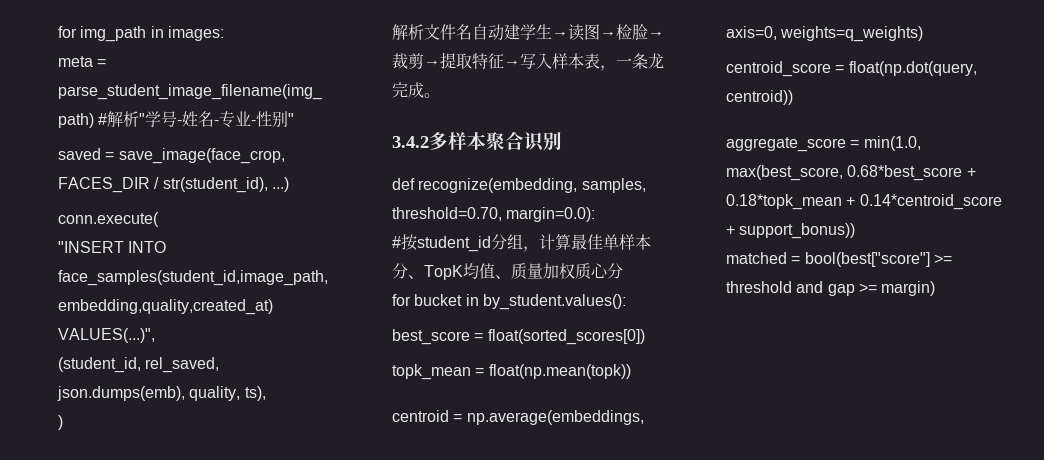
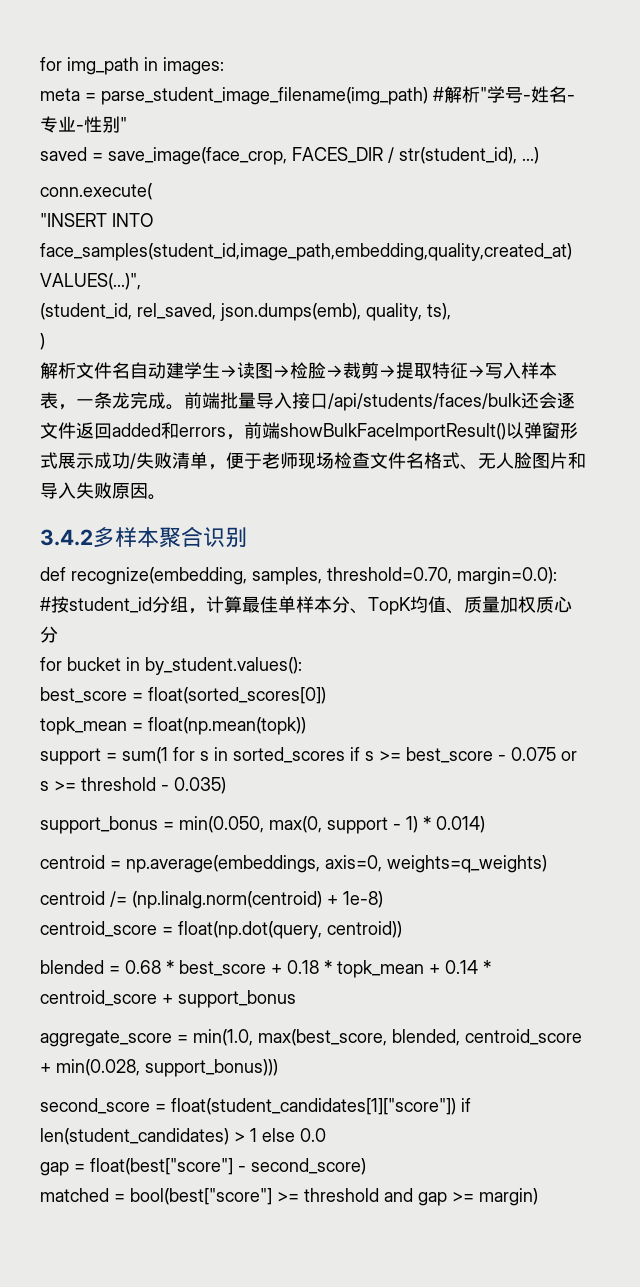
+ 前端批量导入接口/api/students/faces/bulk还会逐文件返回added和errors，前端showBulkFaceImportResult()以弹窗形式展示成功/失败清单，便于老师现场检查文件名格式、无人脸图片和导入失败原因。
+ support = sum(1 for s in sorted_scores if s >= best_score - 0.075 or s >= threshold - 0.035)
+ support_bonus = min(0.050, max(0, support - 1) * 0.014)
+ centroid /= (np.linalg.norm(centroid) + 1e-8)
- aggregate_score = min(1.0, max(best_score, 0.68*best_score + 0.18*topk_mean + 0.14*centroid_score + support_bonus))
+ blended = 0.68 * best_score + 0.18 * topk_mean + 0.14 * centroid_score + support_bonus
+ aggregate_score = min(1.0, max(best_score, blended, centroid_score + min(0.028, support_bonus)))
+ second_score = float(student_candidates[1]["score"]) if len(student_candidates) > 1 else 0.0
+ gap = float(best["score"] - second_score)

